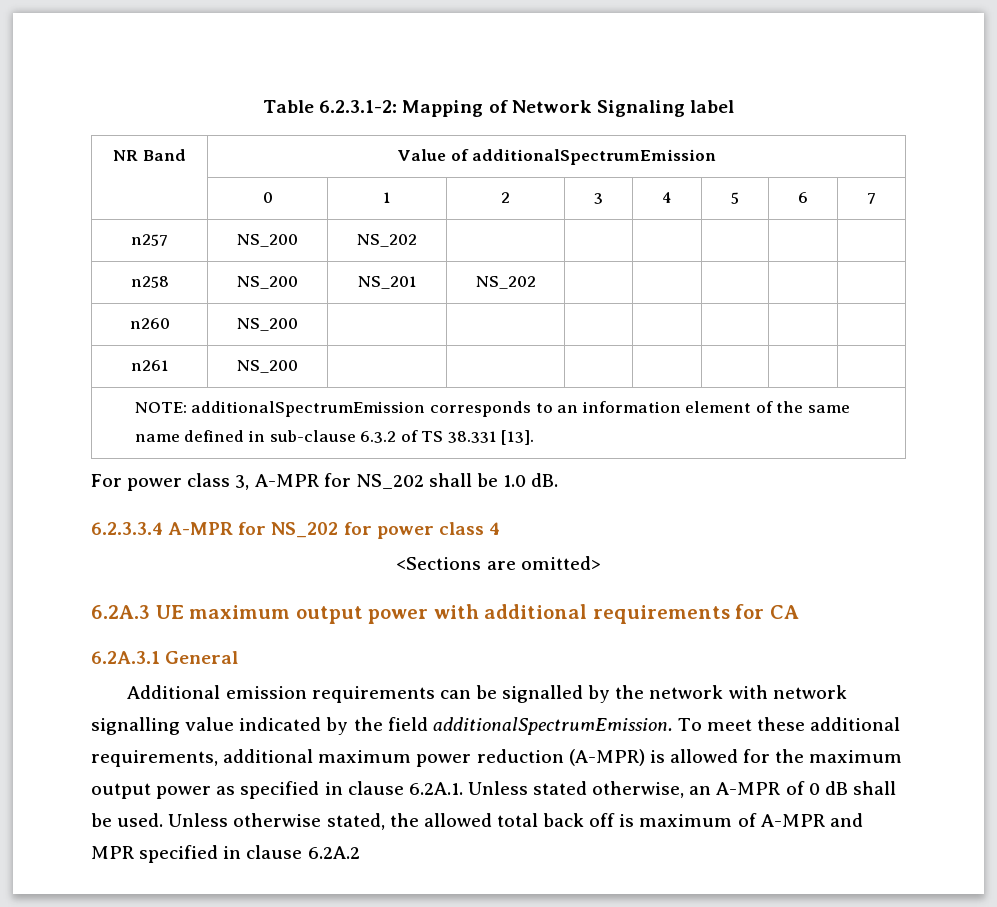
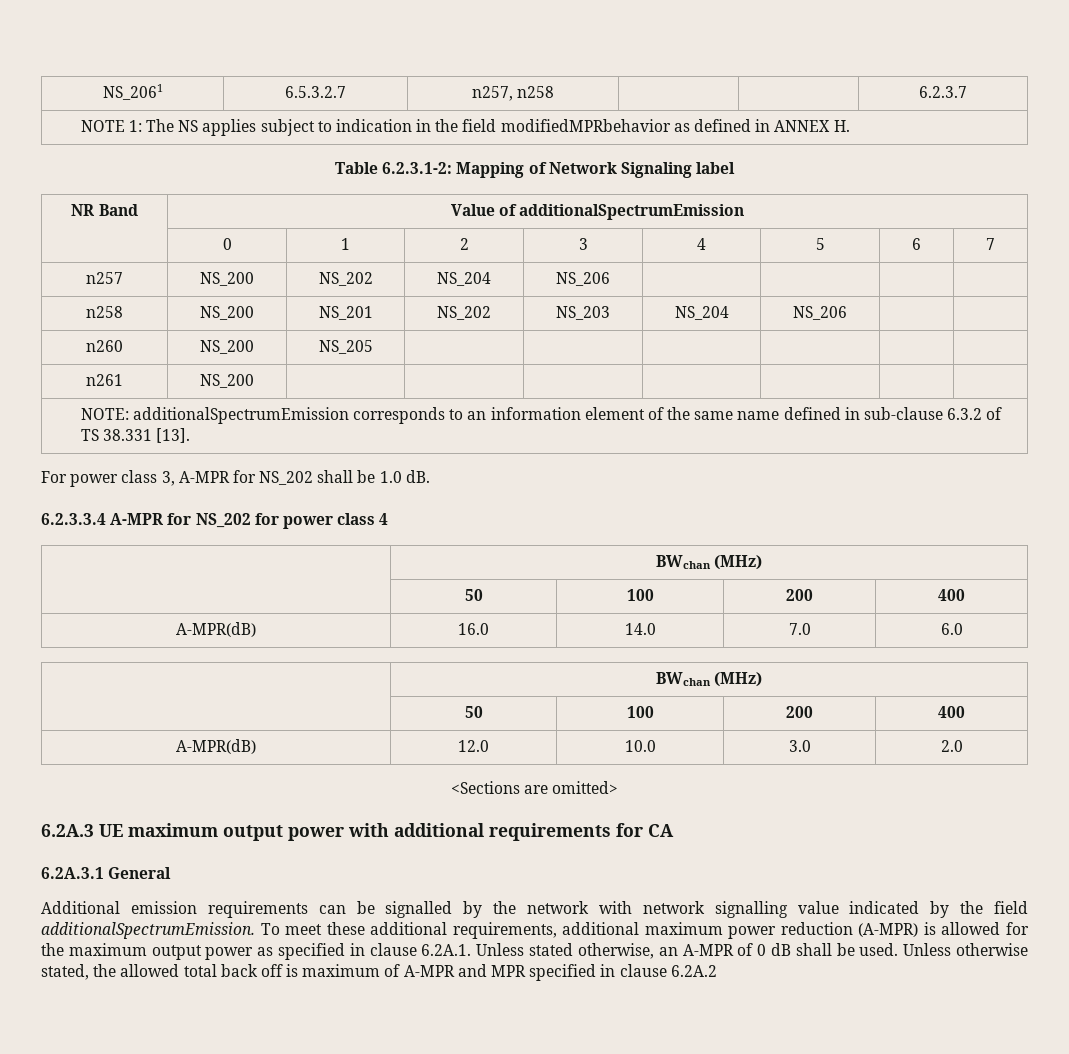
+ NS_2061 | 6.5.3.2.7 | n257, n258 | | | 6.2.3.7
+ NOTE 1: The NS applies subject to indication in the field modifiedMPRbehavior as defined in ANNEX H.
- n257 | NS_200 | NS_202 | | | | | |
+ n257 | NS_200 | NS_202 | NS_204 | NS_206 | | | |
- n258 | NS_200 | NS_201 | NS_202 | | | | |
+ n258 | NS_200 | NS_201 | NS_202 | NS_203 | NS_204 | NS_206 | |
- n260 | NS_200 | | | | | | |
+ n260 | NS_200 | NS_205 | | | | | |
  6.2.3.3.4 A-MPR for NS_202 for power class 4
+ | BWchan (MHz)
+ | 50 | 100 | 200 | 400
+ A-MPR(dB) | 16.0 | 14.0 | 7.0 | 6.0
+ | BWchan (MHz)
+ | 50 | 100 | 200 | 400
+ A-MPR(dB) | 12.0 | 10.0 | 3.0 | 2.0

